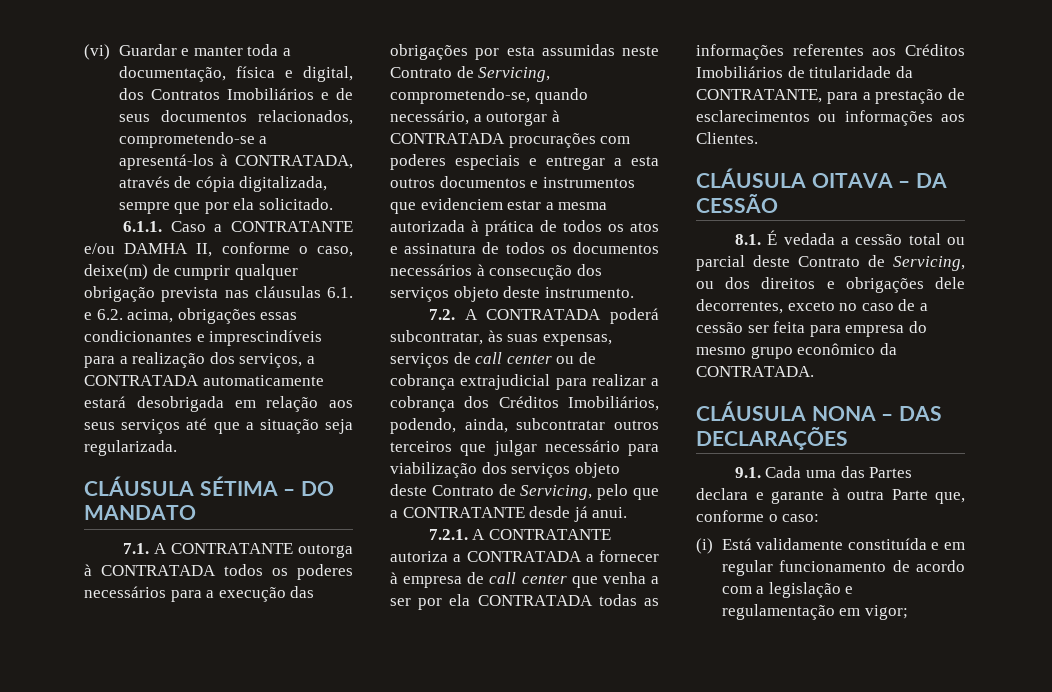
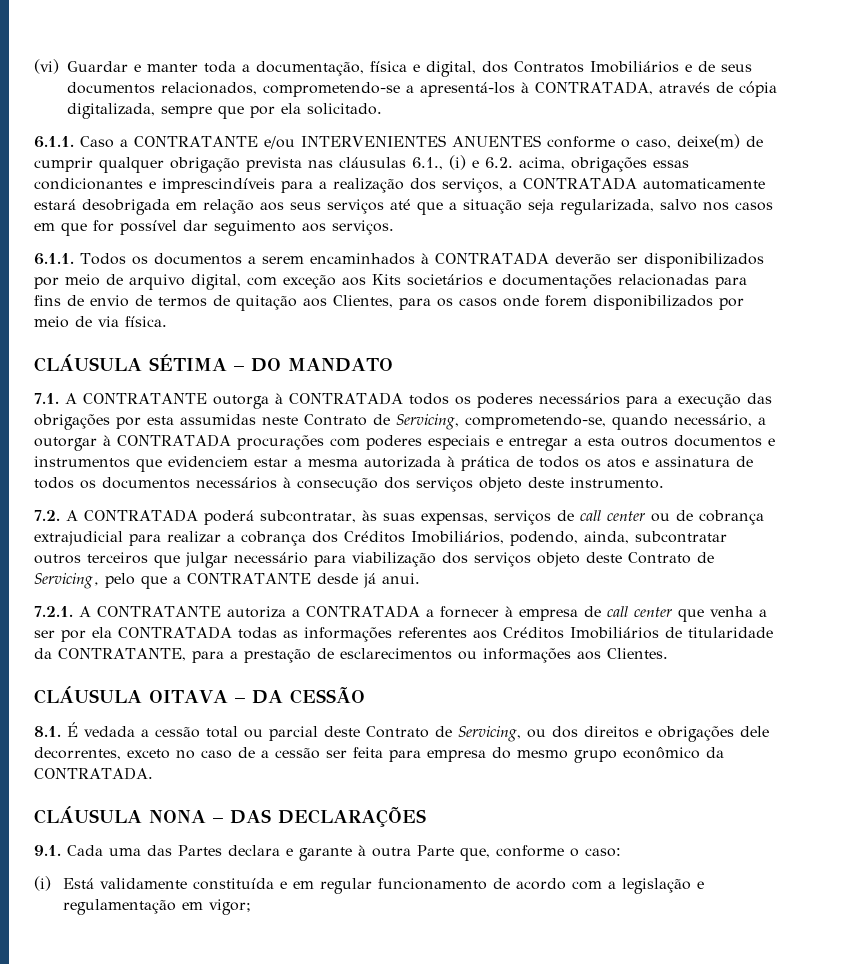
- 6.1.1. Caso a CONTRATANTE e/ou DAMHA II, conforme o caso, deixe(m) de cumprir qualquer obrigação prevista nas cláusulas 6.1. e 6.2. acima, obrigações essas condicionantes e imprescindíveis para a realização dos serviços, a CONTRATADA automaticamente estará desobrigada em relação aos seus serviços até que a situação seja regularizada.
+ 6.1.1. Caso a CONTRATANTE e/ou INTERVENIENTES ANUENTES conforme o caso, deixe(m) de cumprir qualquer obrigação prevista nas cláusulas 6.1., (i) e 6.2. acima, obrigações essas condicionantes e imprescindíveis para a realização dos serviços, a CONTRATADA automaticamente estará desobrigada em relação aos seus serviços até que a situação seja regularizada, salvo nos casos em que for possível dar seguimento aos serviços.
+ 6.1.1. Todos os documentos a serem encaminhados à CONTRATADA deverão ser disponibilizados por meio de arquivo digital, com exceção aos Kits societários e documentações relacionadas para fins de envio de termos de quitação aos Clientes, para os casos onde forem disponibilizados por meio de via física.

